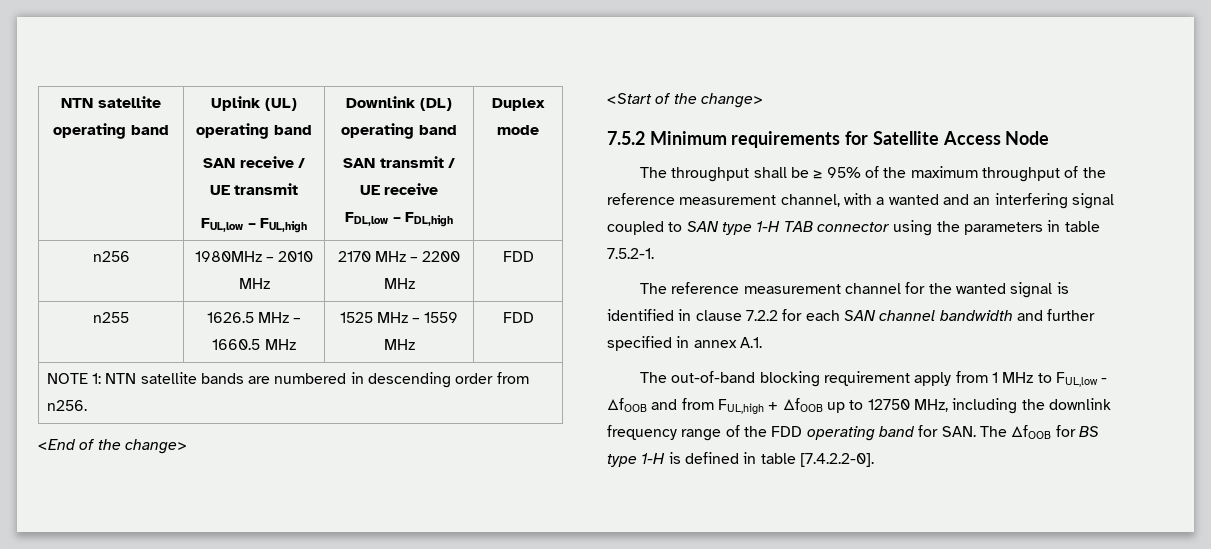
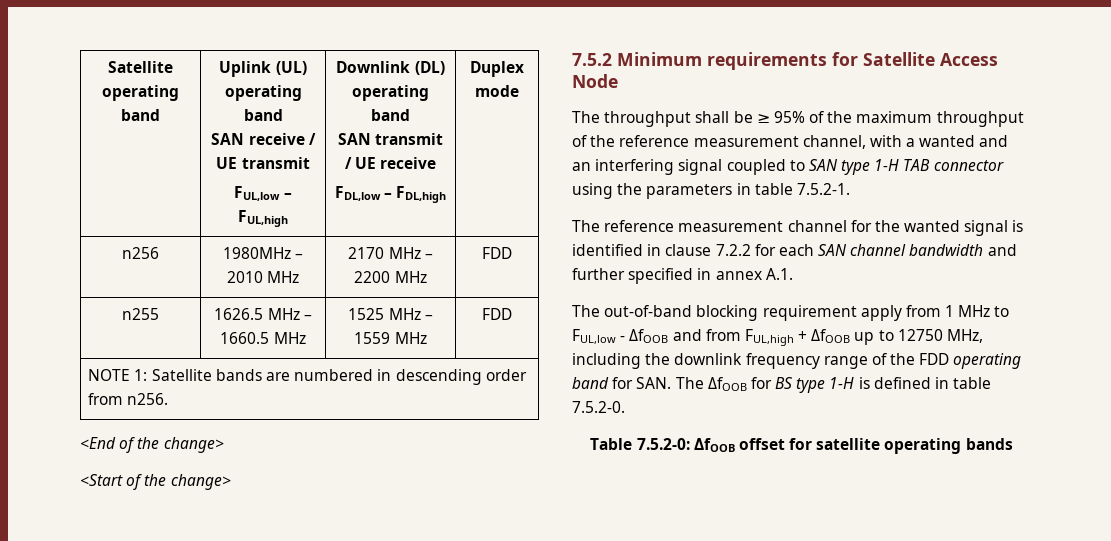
- NTN satellite operating band | Uplink (UL) operating band
+ Satellite operating band | Uplink (UL) operating band
- NOTE 1: NTN satellite bands are numbered in descending order from n256.
+ NOTE 1: Satellite bands are numbered in descending order from n256.
- The out-of-band blocking requirement apply from 1 MHz to FUL,low - ΔfOOB and from FUL,high + ΔfOOB up to 12750 MHz, including the downlink frequency range of the FDD operating band for SAN. The ΔfOOB for BS type 1-H is defined in table [7.4.2.2-0].
+ The out-of-band blocking requirement apply from 1 MHz to FUL,low - ΔfOOB and from FUL,high + ΔfOOB up to 12750 MHz, including the downlink frequency range of the FDD operating band for SAN. The ΔfOOB for BS type 1-H is defined in table 7.5.2-0.
+ Table 7.5.2-0: ΔfOOB offset for satellite operating bands

